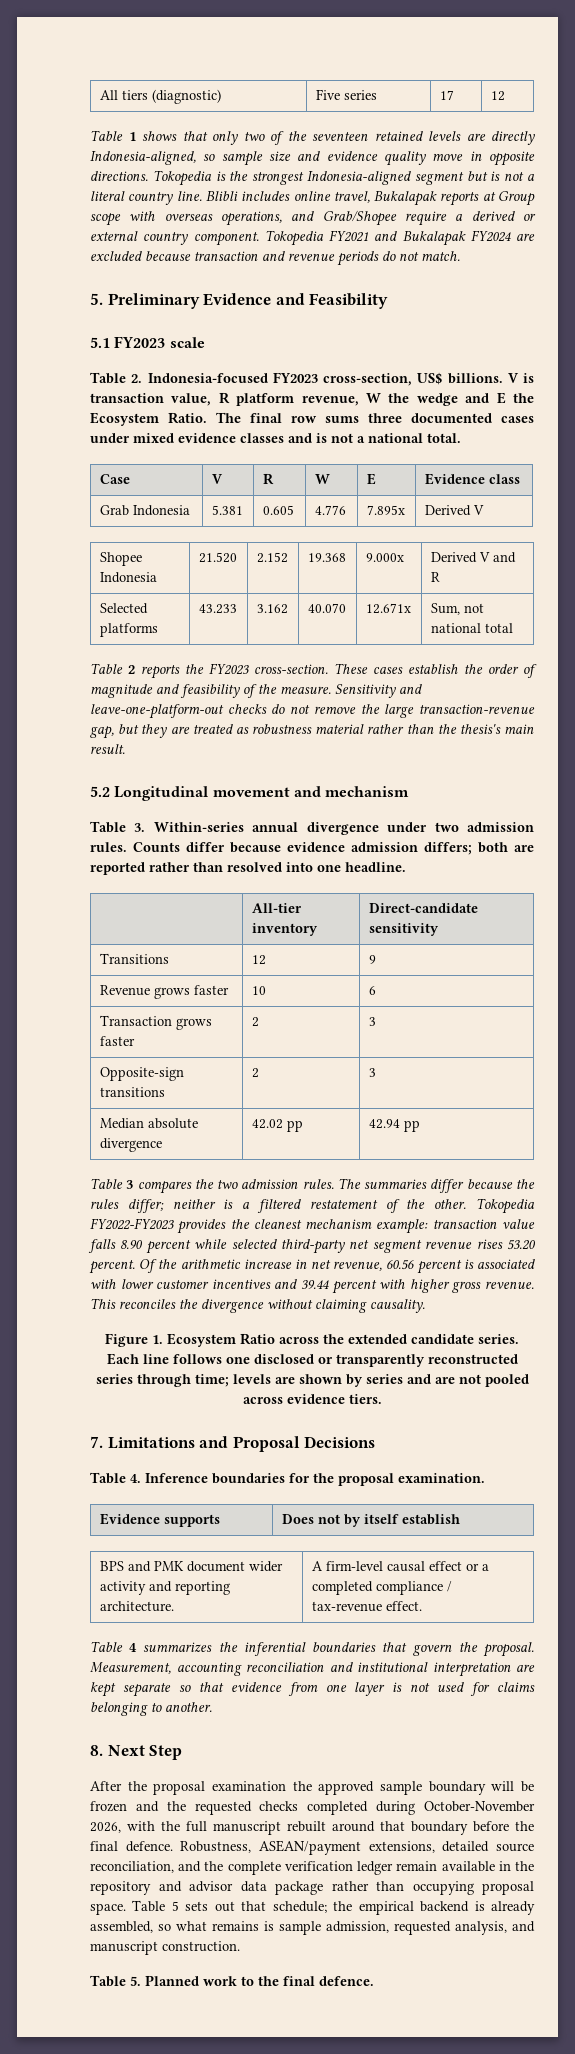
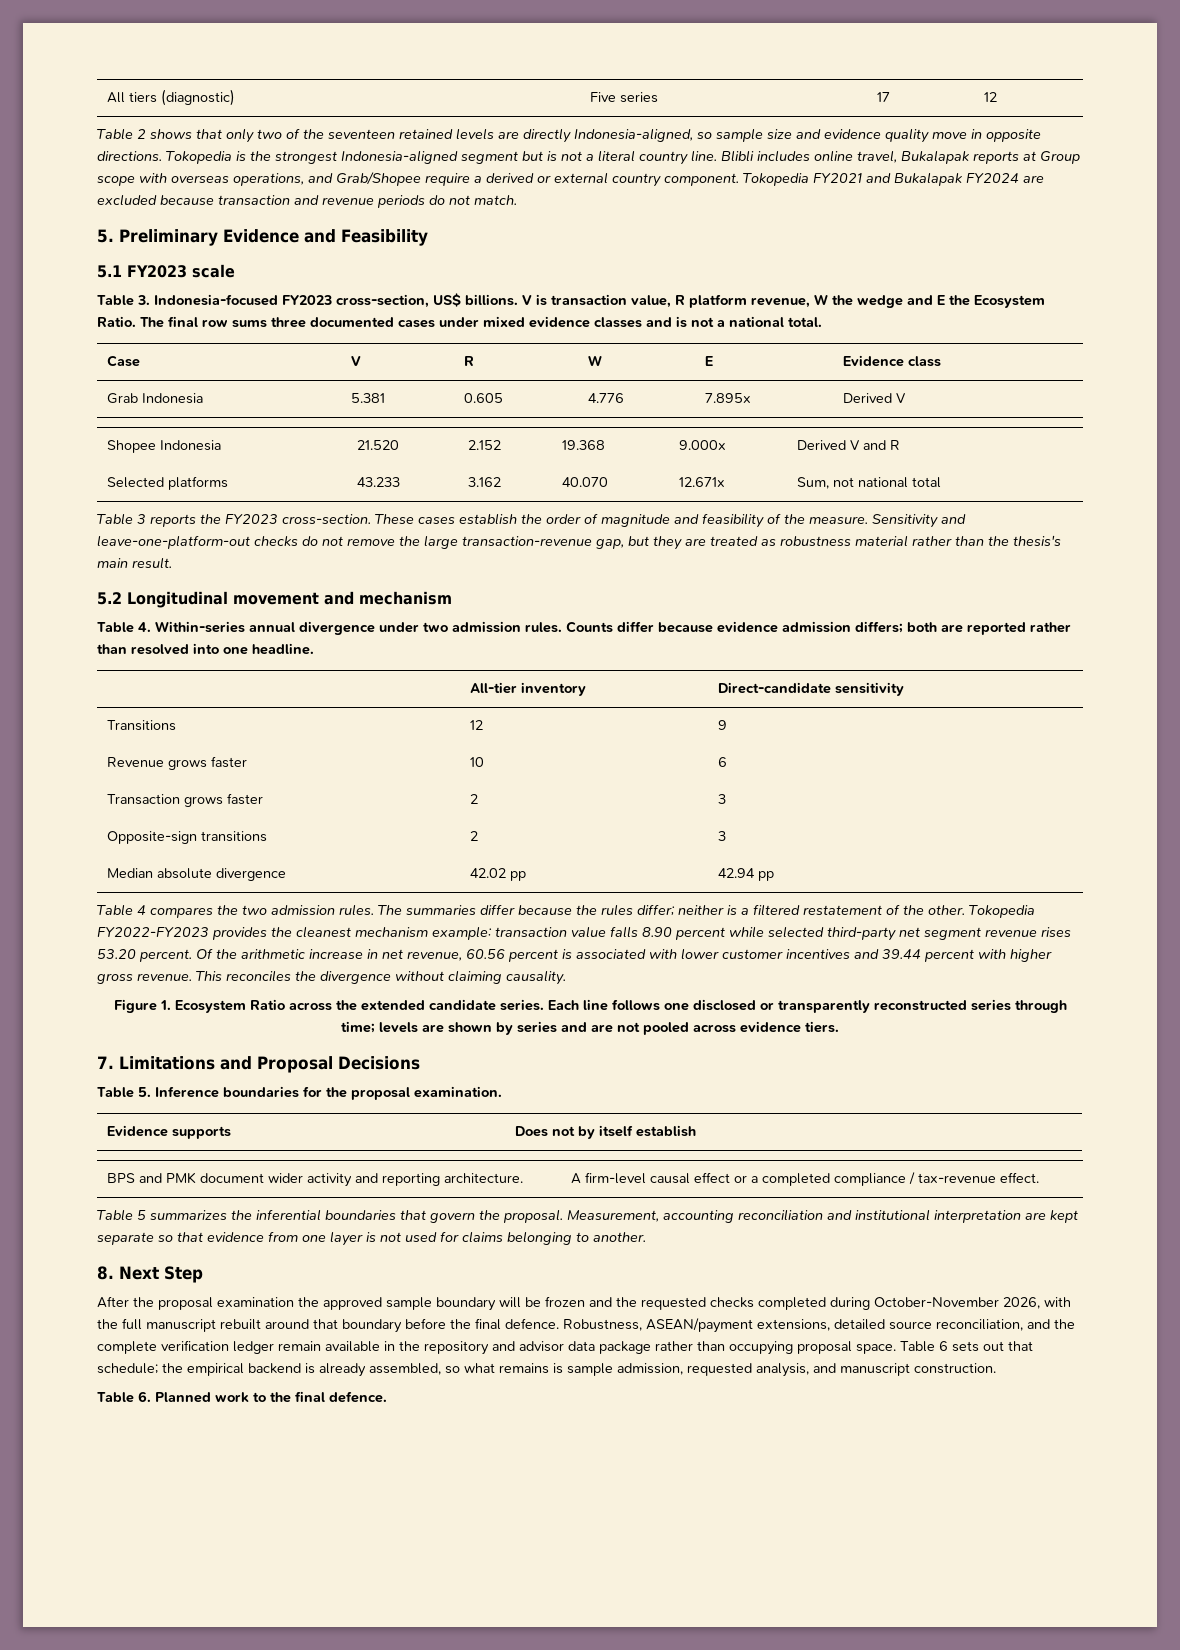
- Table 1 shows that only two of the seventeen retained levels are directly Indonesia-aligned, so sample size and evidence quality move in opposite directions.
+ Table 2 shows that only two of the seventeen retained levels are directly Indonesia-aligned, so sample size and evidence quality move in opposite directions.
- Table 2. Indonesia-focused FY2023 cross-section, US$ billions.
+ Table 3. Indonesia-focused FY2023 cross-section, US$ billions.
- Table 2 reports the FY2023 cross-section.
+ Table 3 reports the FY2023 cross-section.
- Table 3. Within-series annual divergence under two admission rules.
+ Table 4. Within-series annual divergence under two admission rules.
- Table 3 compares the two admission rules.
+ Table 4 compares the two admission rules.
- Table 4. Inference boundaries for the proposal examination.
+ Table 5. Inference boundaries for the proposal examination.
- Table 4 summarizes the inferential boundaries that govern the proposal.
+ Table 5 summarizes the inferential boundaries that govern the proposal.
- Table 5 sets out that schedule; the empirical backend is already assembled, so what remains is sample admission, requested analysis, and manuscript construction.
+ Table 6 sets out that schedule; the empirical backend is already assembled, so what remains is sample admission, requested analysis, and manuscript construction.
- Table 5. Planned work to the final defence.
+ Table 6. Planned work to the final defence.

